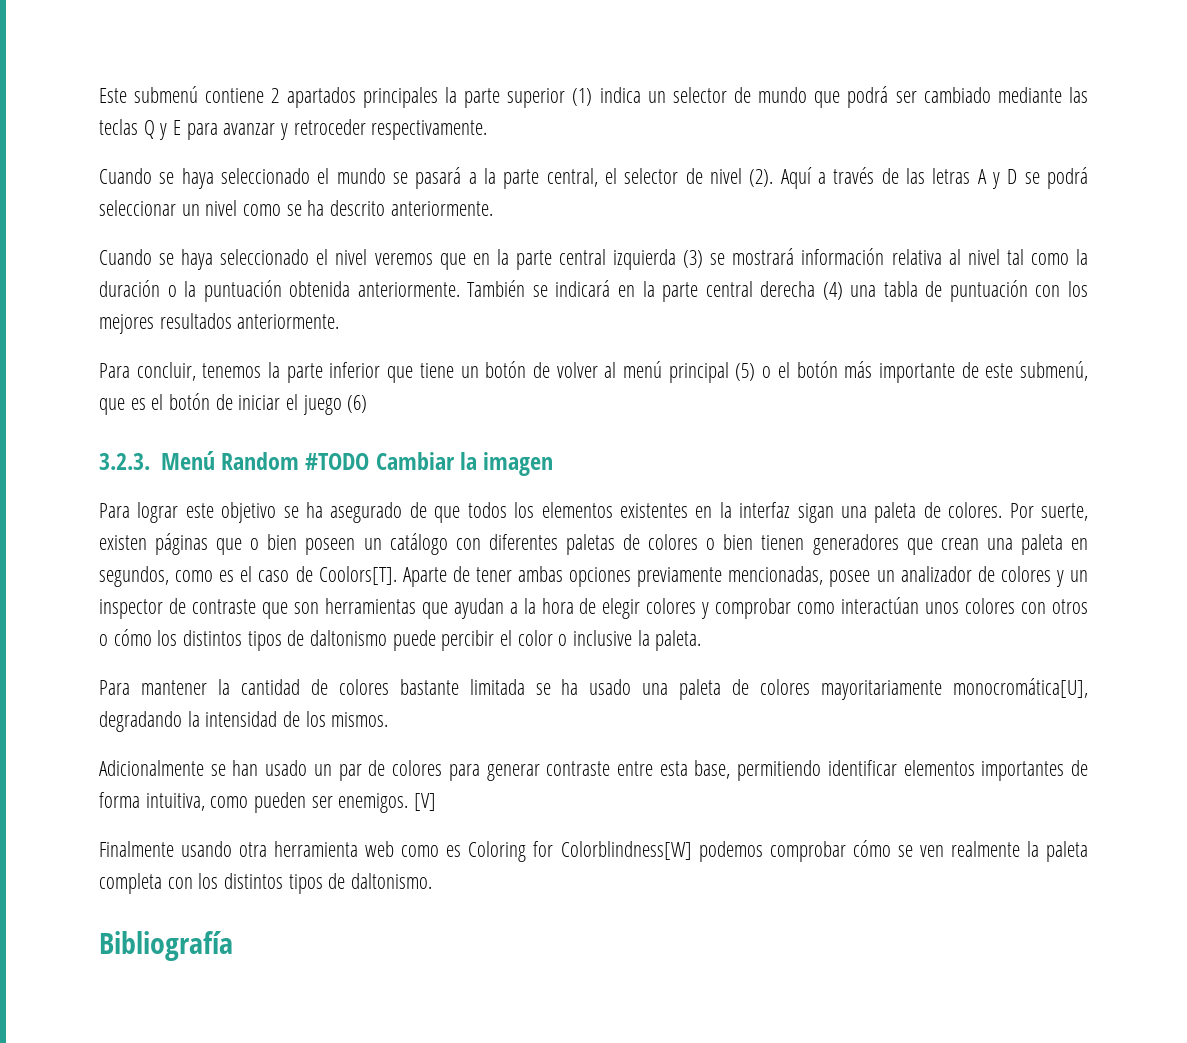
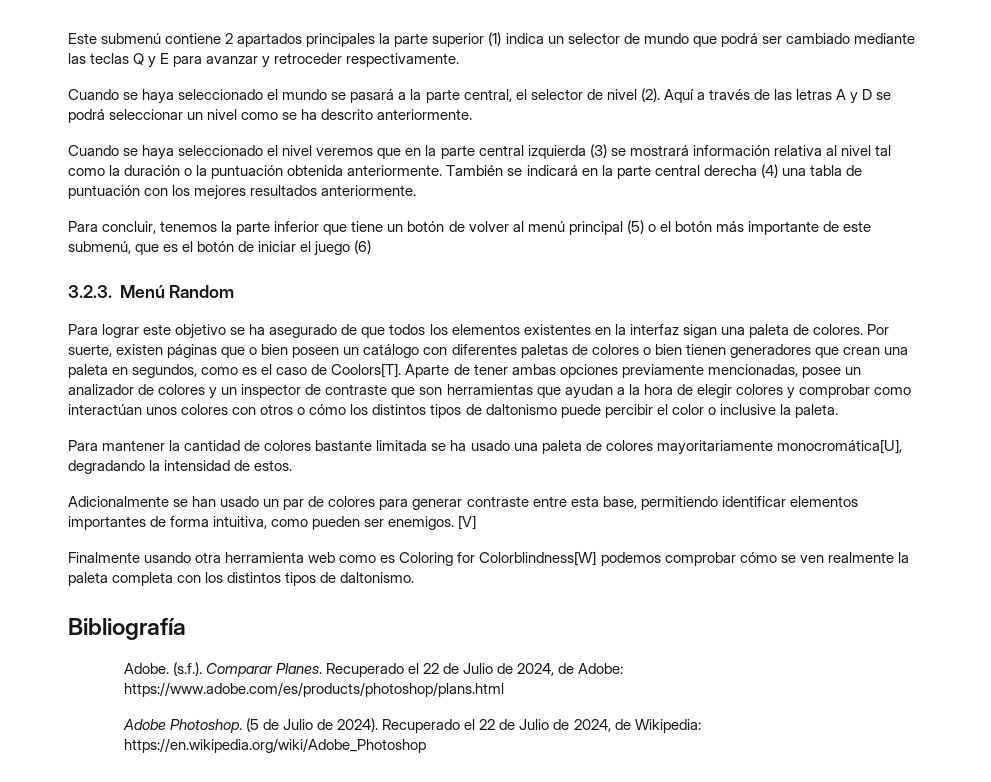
- 3.2.3. Menú Random #TODO Cambiar la imagen
+ 3.2.3. Menú Random
- Para mantener la cantidad de colores bastante limitada se ha usado una paleta de colores mayoritariamente monocromática[U], degradando la intensidad de los mismos.
+ Para mantener la cantidad de colores bastante limitada se ha usado una paleta de colores mayoritariamente monocromática[U], degradando la intensidad de estos.
+ Adobe. (s.f.). Comparar Planes. Recuperado el 22 de Julio de 2024, de Adobe: https://www.adobe.com/es/products/photoshop/plans.html
+ Adobe Photoshop. (5 de Julio de 2024). Recuperado el 22 de Julio de 2024, de Wikipedia: https://en.wikipedia.org/wiki/Adobe_Photoshop

